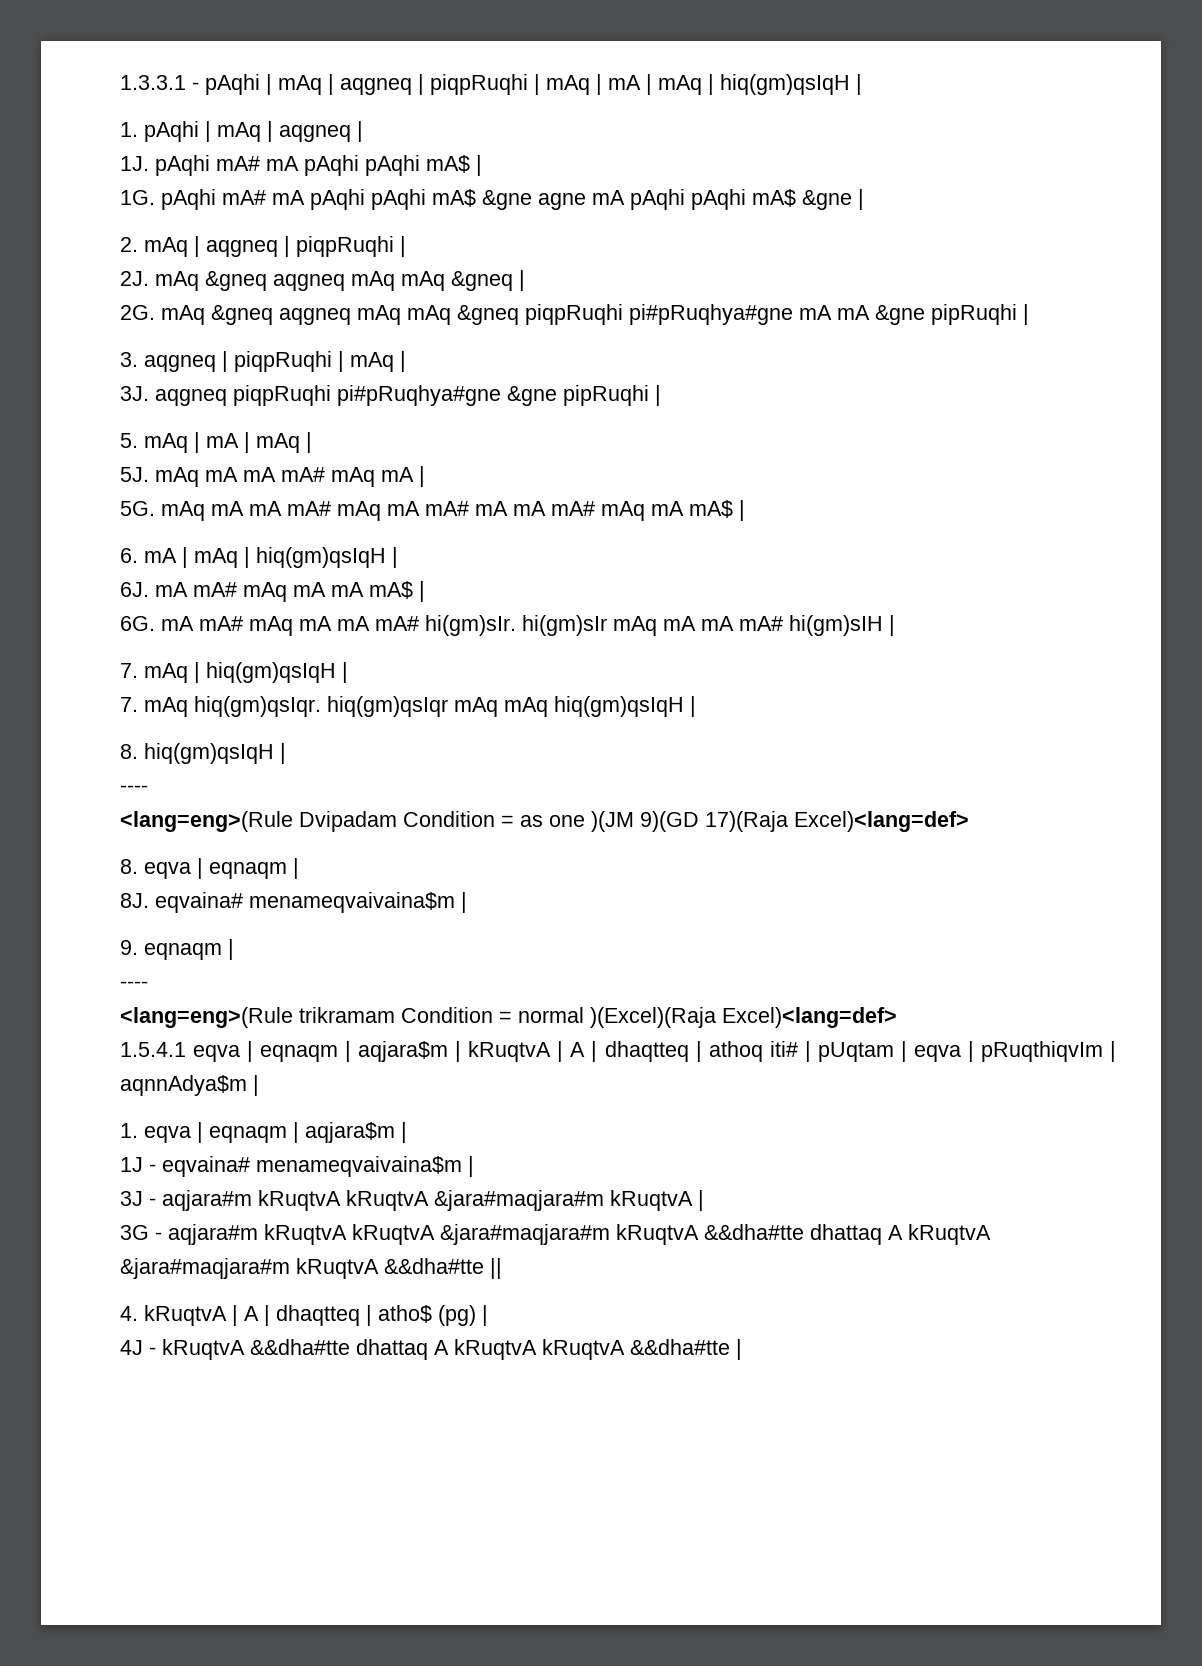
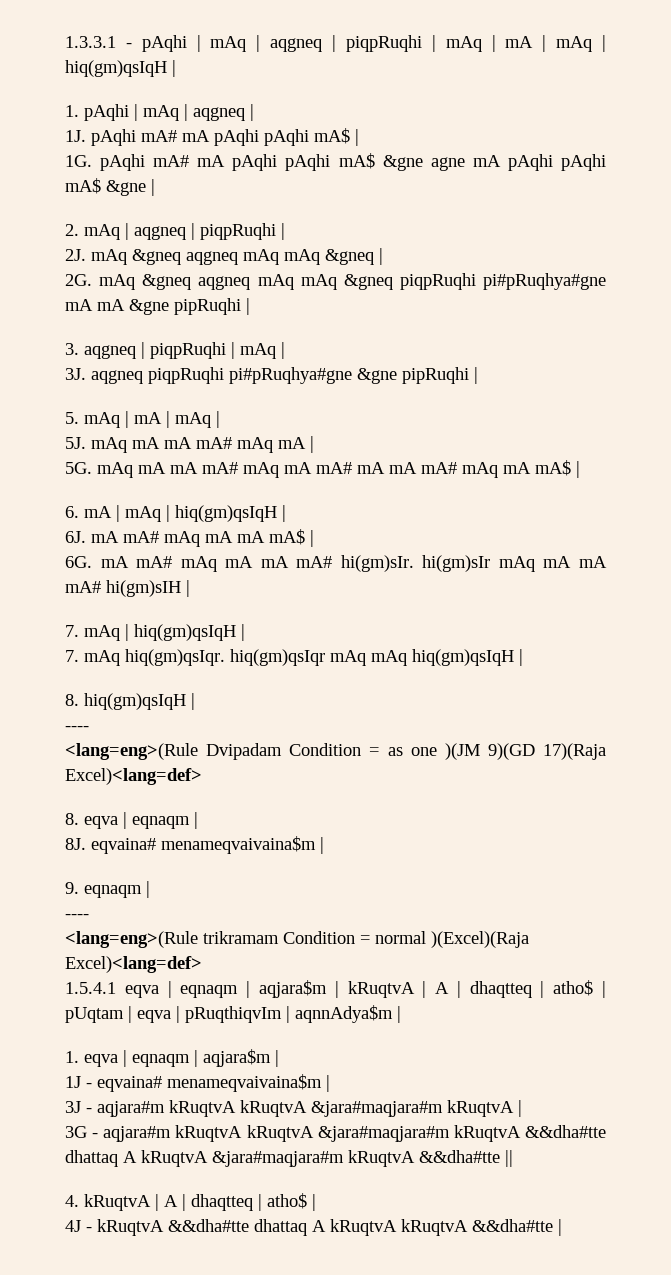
- 1.5.4.1 eqva | eqnaqm | aqjara$m | kRuqtvA | A | dhaqtteq | athoq iti# | pUqtam | eqva | pRuqthiqvIm | aqnnAdya$m |
+ 1.5.4.1 eqva | eqnaqm | aqjara$m | kRuqtvA | A | dhaqtteq | atho$ | pUqtam | eqva | pRuqthiqvIm | aqnnAdya$m |
- 4. kRuqtvA | A | dhaqtteq | atho$ (pg) |
+ 4. kRuqtvA | A | dhaqtteq | atho$ |

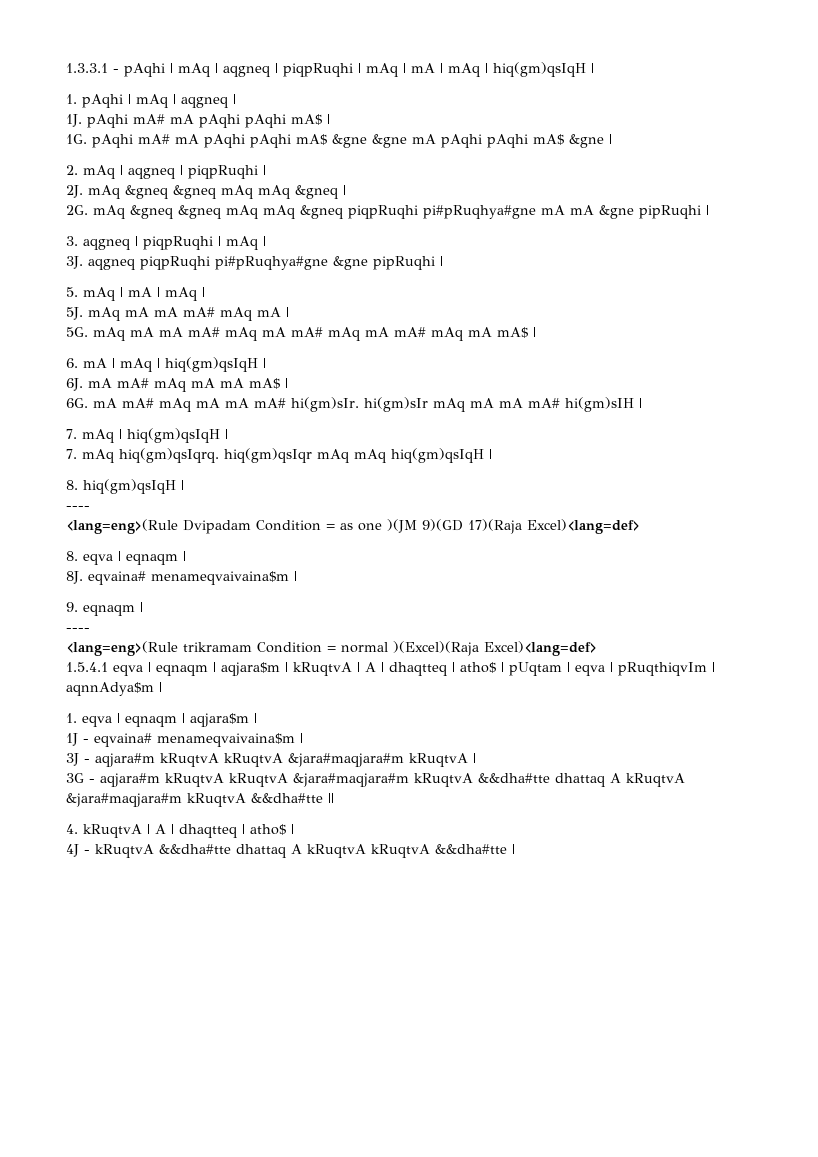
- 1G. pAqhi mA# mA pAqhi pAqhi mA$ &gne agne mA pAqhi pAqhi mA$ &gne |
+ 1G. pAqhi mA# mA pAqhi pAqhi mA$ &gne &gne mA pAqhi pAqhi mA$ &gne |
- 2J. mAq &gneq aqgneq mAq mAq &gneq |
+ 2J. mAq &gneq &gneq mAq mAq &gneq |
- 2G. mAq &gneq aqgneq mAq mAq &gneq piqpRuqhi pi#pRuqhya#gne mA mA &gne pipRuqhi |
+ 2G. mAq &gneq &gneq mAq mAq &gneq piqpRuqhi pi#pRuqhya#gne mA mA &gne pipRuqhi |
- 5G. mAq mA mA mA# mAq mA mA# mA mA mA# mAq mA mA$ |
+ 5G. mAq mA mA mA# mAq mA mA# mAq mA mA# mAq mA mA$ |
- 7. mAq hiq(gm)qsIqr. hiq(gm)qsIqr mAq mAq hiq(gm)qsIqH |
+ 7. mAq hiq(gm)qsIqrq. hiq(gm)qsIqr mAq mAq hiq(gm)qsIqH |

